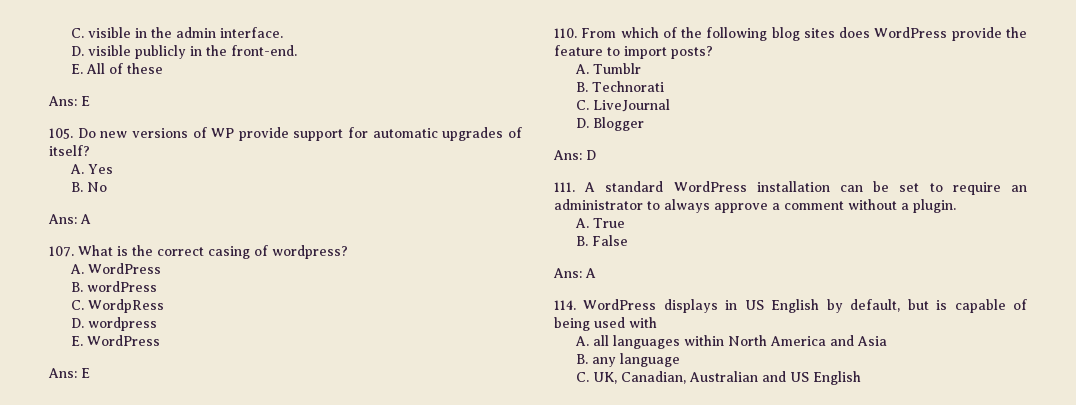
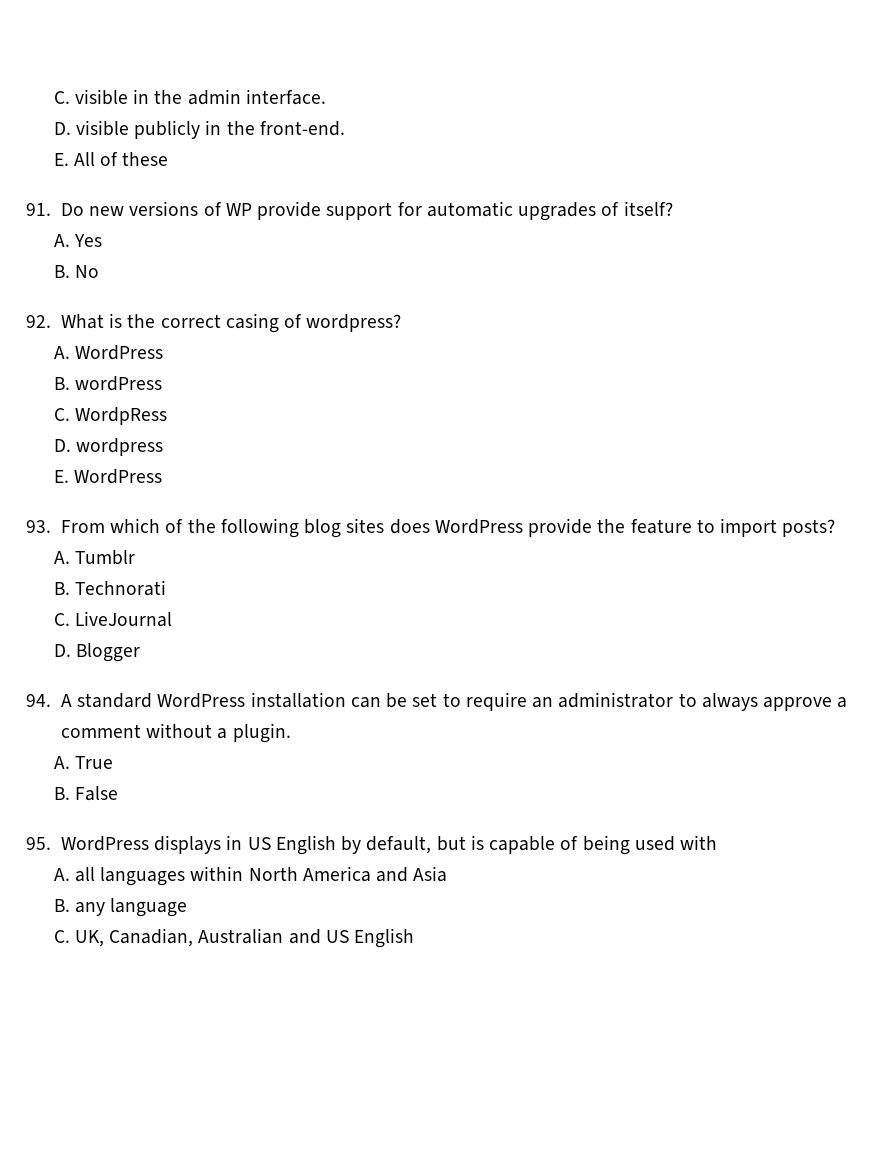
  E. All of these
- Ans: E
- 105. Do new versions of WP provide support for automatic upgrades of itself?
+ 91. Do new versions of WP provide support for automatic upgrades of itself?
  B. No
- Ans: A
- 107. What is the correct casing of wordpress?
+ 92. What is the correct casing of wordpress?
  E. WordPress
- Ans: E
- 110. From which of the following blog sites does WordPress provide the feature to import posts?
+ 93. From which of the following blog sites does WordPress provide the feature to import posts?
- Ans: D
- 111. A standard WordPress installation can be set to require an administrator to always approve a comment without a plugin.
+ 94. A standard WordPress installation can be set to require an administrator to always approve a comment without a plugin.
  B. False
- Ans: A
- 114. WordPress displays in US English by default, but is capable of being used with
+ 95. WordPress displays in US English by default, but is capable of being used with

